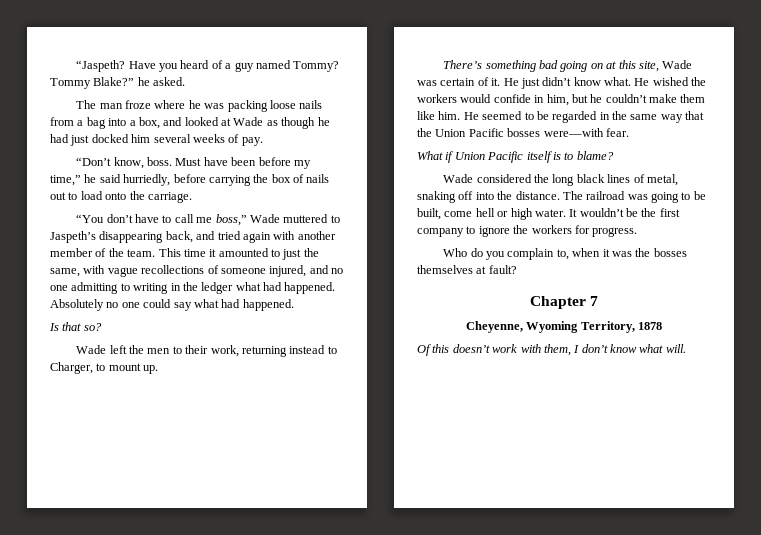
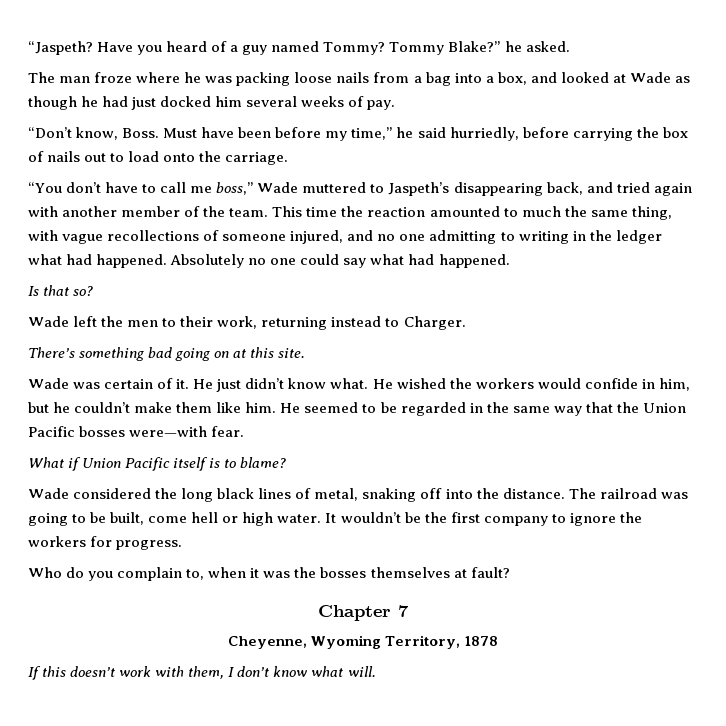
- “Don’t know, boss.
+ “Don’t know, Boss.
- This time it amounted to just the same, with vague recollections of someone injured, and no one admitting to writing in the ledger what had happened.
+ This time the reaction amounted to much the same thing, with vague recollections of someone injured, and no one admitting to writing in the ledger what had happened.
- Wade left the men to their work, returning instead to Charger, to mount up.
+ Wade left the men to their work, returning instead to Charger.
- There’s something bad going on at this site, Wade was certain of it.
+ There’s something bad going on at this site.
+ Wade was certain of it.
- Of this doesn’t work with them, I don’t know what will.
+ If this doesn’t work with them, I don’t know what will.

